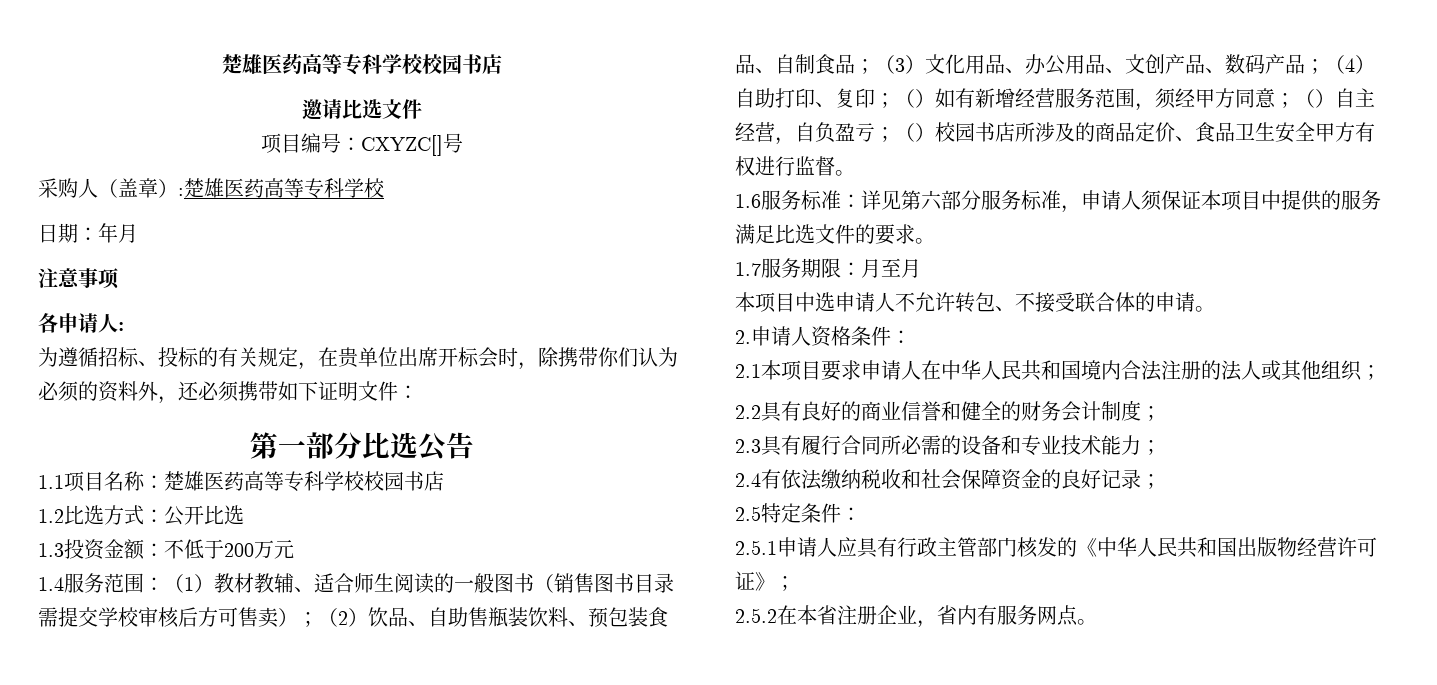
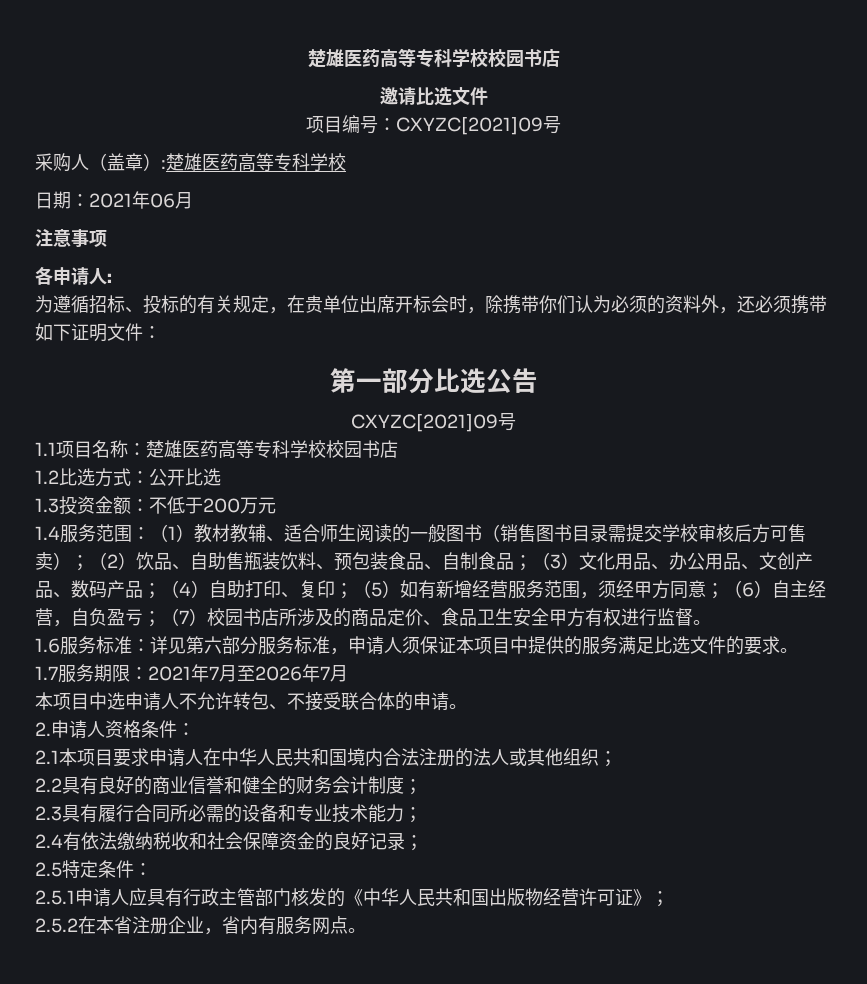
- 项目编号：CXYZC[]号
+ 项目编号：CXYZC[2021]09号
- 日期：年月
+ 日期：2021年06月
  第一部分比选公告
+ CXYZC[2021]09号
- （）如有新增经营服务范围，须经甲方同意；
+ （5）如有新增经营服务范围，须经甲方同意；
- （）自主经营，自负盈亏；
+ （6）自主经营，自负盈亏；
- （）校园书店所涉及的商品定价、食品卫生安全甲方有权进行监督。
+ （7）校园书店所涉及的商品定价、食品卫生安全甲方有权进行监督。
- 1.7服务期限：月至月
+ 1.7服务期限：2021年7月至2026年7月

